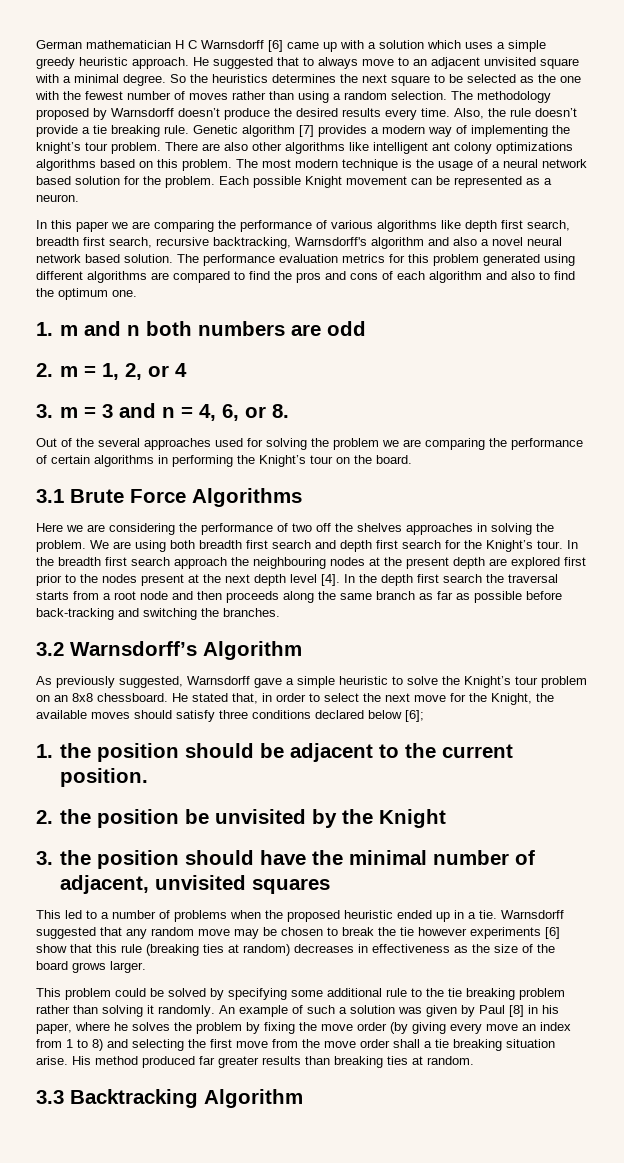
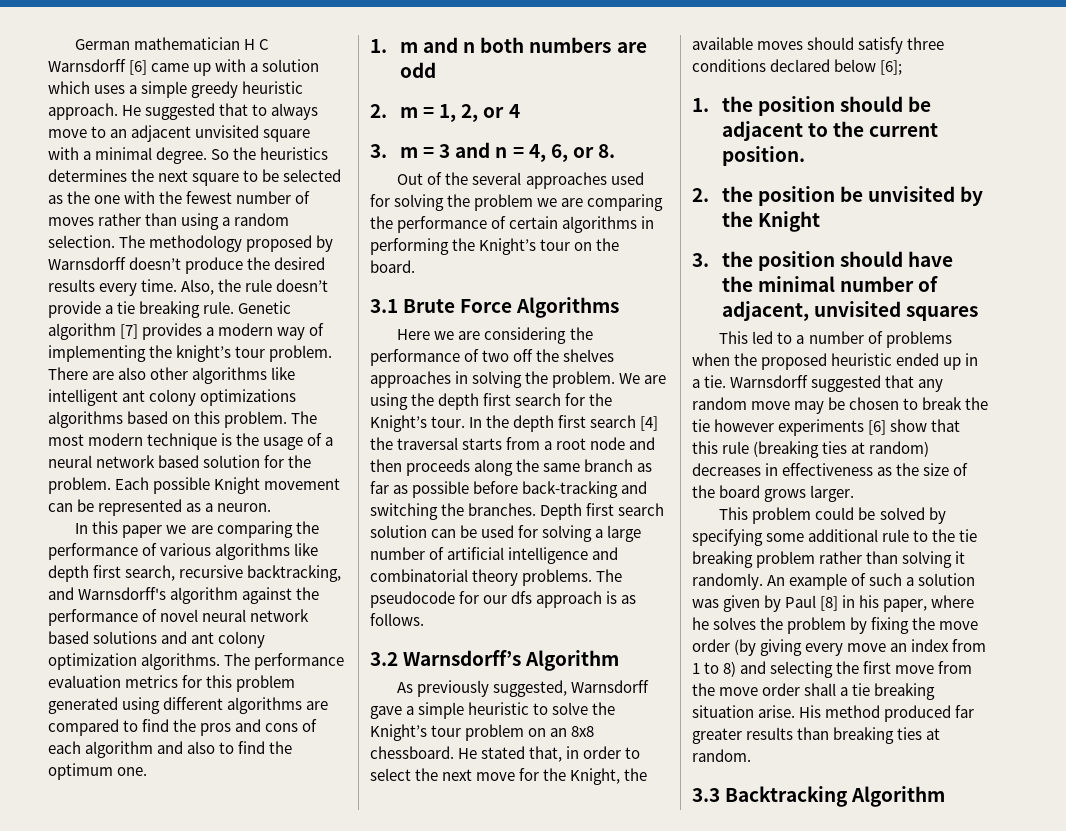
- In this paper we are comparing the performance of various algorithms like depth first search, breadth first search, recursive backtracking, Warnsdorff's algorithm and also a novel neural network based solution.
+ In this paper we are comparing the performance of various algorithms like depth first search, recursive backtracking, and Warnsdorff's algorithm against the performance of novel neural network based solutions and ant colony optimization algorithms.
- We are using both breadth first search and depth first search for the Knight’s tour.
+ We are using the depth first search for the Knight’s tour.
- In the breadth first search approach the neighbouring nodes at the present depth are explored first prior to the nodes present at the next depth level [4]. In the depth first search the traversal starts from a root node and then proceeds along the same branch as far as possible before back-tracking and switching the branches.
+ In the depth first search [4] the traversal starts from a root node and then proceeds along the same branch as far as possible before back-tracking and switching the branches. Depth first search solution can be used for solving a large number of artificial intelligence and combinatorial theory problems. The pseudocode for our dfs approach is as follows.

